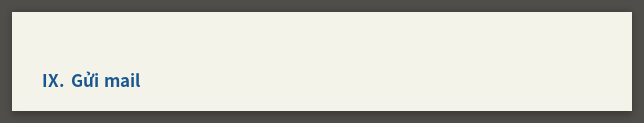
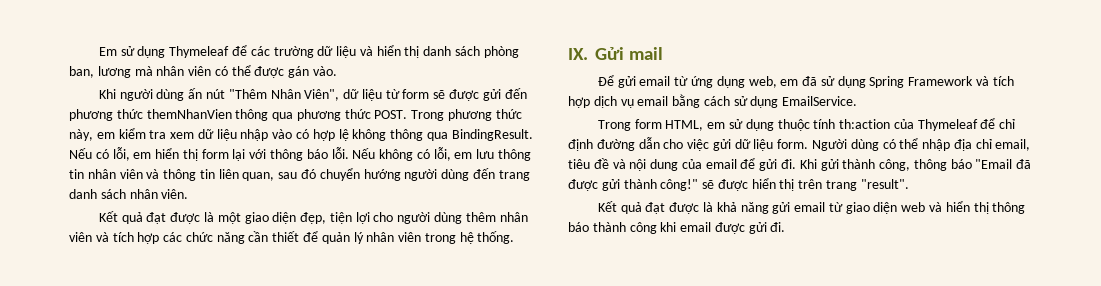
+ Em sử dụng Thymeleaf để các trường dữ liệu và hiển thị danh sách phòng ban, lương mà nhân viên có thể được gán vào.
+ Khi người dùng ấn nút "Thêm Nhân Viên", dữ liệu từ form sẽ được gửi đến phương thức themNhanVien thông qua phương thức POST. Trong phương thức này, em kiểm tra xem dữ liệu nhập vào có hợp lệ không thông qua BindingResult. Nếu có lỗi, em hiển thị form lại với thông báo lỗi. Nếu không có lỗi, em lưu thông tin nhân viên và thông tin liên quan, sau đó chuyển hướng người dùng đến trang danh sách nhân viên.
+ Kết quả đạt được là một giao diện đẹp, tiện lợi cho người dùng thêm nhân viên và tích hợp các chức năng cần thiết để quản lý nhân viên trong hệ thống.
  IX. Gửi mail
+ Để gửi email từ ứng dụng web, em đã sử dụng Spring Framework và tích hợp dịch vụ email bằng cách sử dụng EmailService.
+ Trong form HTML, em sử dụng thuộc tính th:action của Thymeleaf để chỉ định đường dẫn cho việc gửi dữ liệu form. Người dùng có thể nhập địa chỉ email, tiêu đề và nội dung của email để gửi đi. Khi gửi thành công, thông báo "Email đã được gửi thành công!" sẽ được hiển thị trên trang "result".
+ Kết quả đạt được là khả năng gửi email từ giao diện web và hiển thị thông báo thành công khi email được gửi đi.

